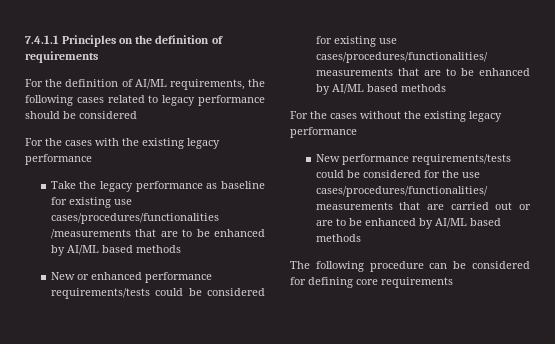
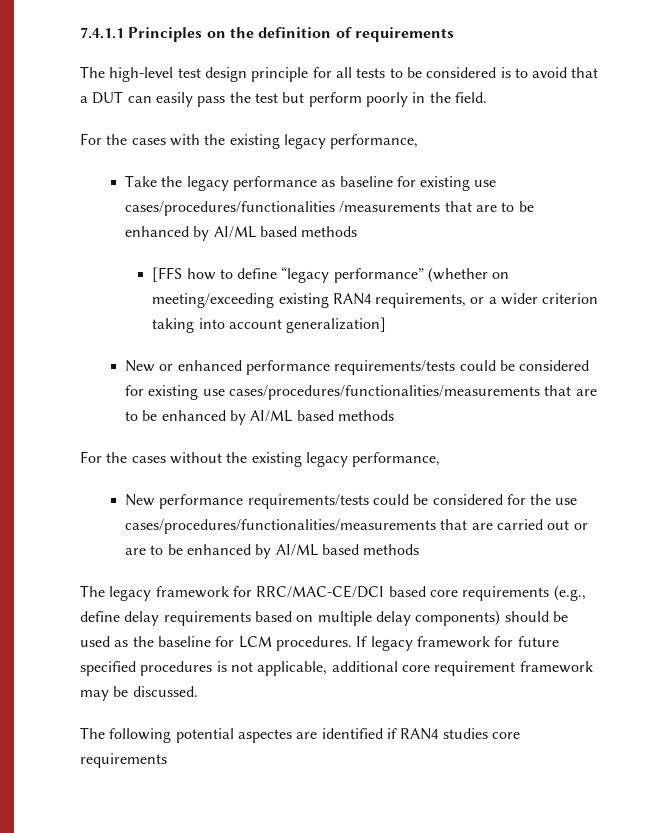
- For the definition of AI/ML requirements, the following cases related to legacy performance should be considered
+ The high-level test design principle for all tests to be considered is to avoid that a DUT can easily pass the test but perform poorly in the field.
- For the cases with the existing legacy performance
+ For the cases with the existing legacy performance,
+ [FFS how to define “legacy performance” (whether on meeting/exceeding existing RAN4 requirements, or a wider criterion taking into account generalization]
- For the cases without the existing legacy performance
+ For the cases without the existing legacy performance,
- The following procedure can be considered for defining core requirements
+ The legacy framework for RRC/MAC-CE/DCI based core requirements (e.g., define delay requirements based on multiple delay components) should be used as the baseline for LCM procedures. If legacy framework for future specified procedures is not applicable, additional core requirement framework may be discussed.
+ The following potential aspectes are identified if RAN4 studies core requirements

